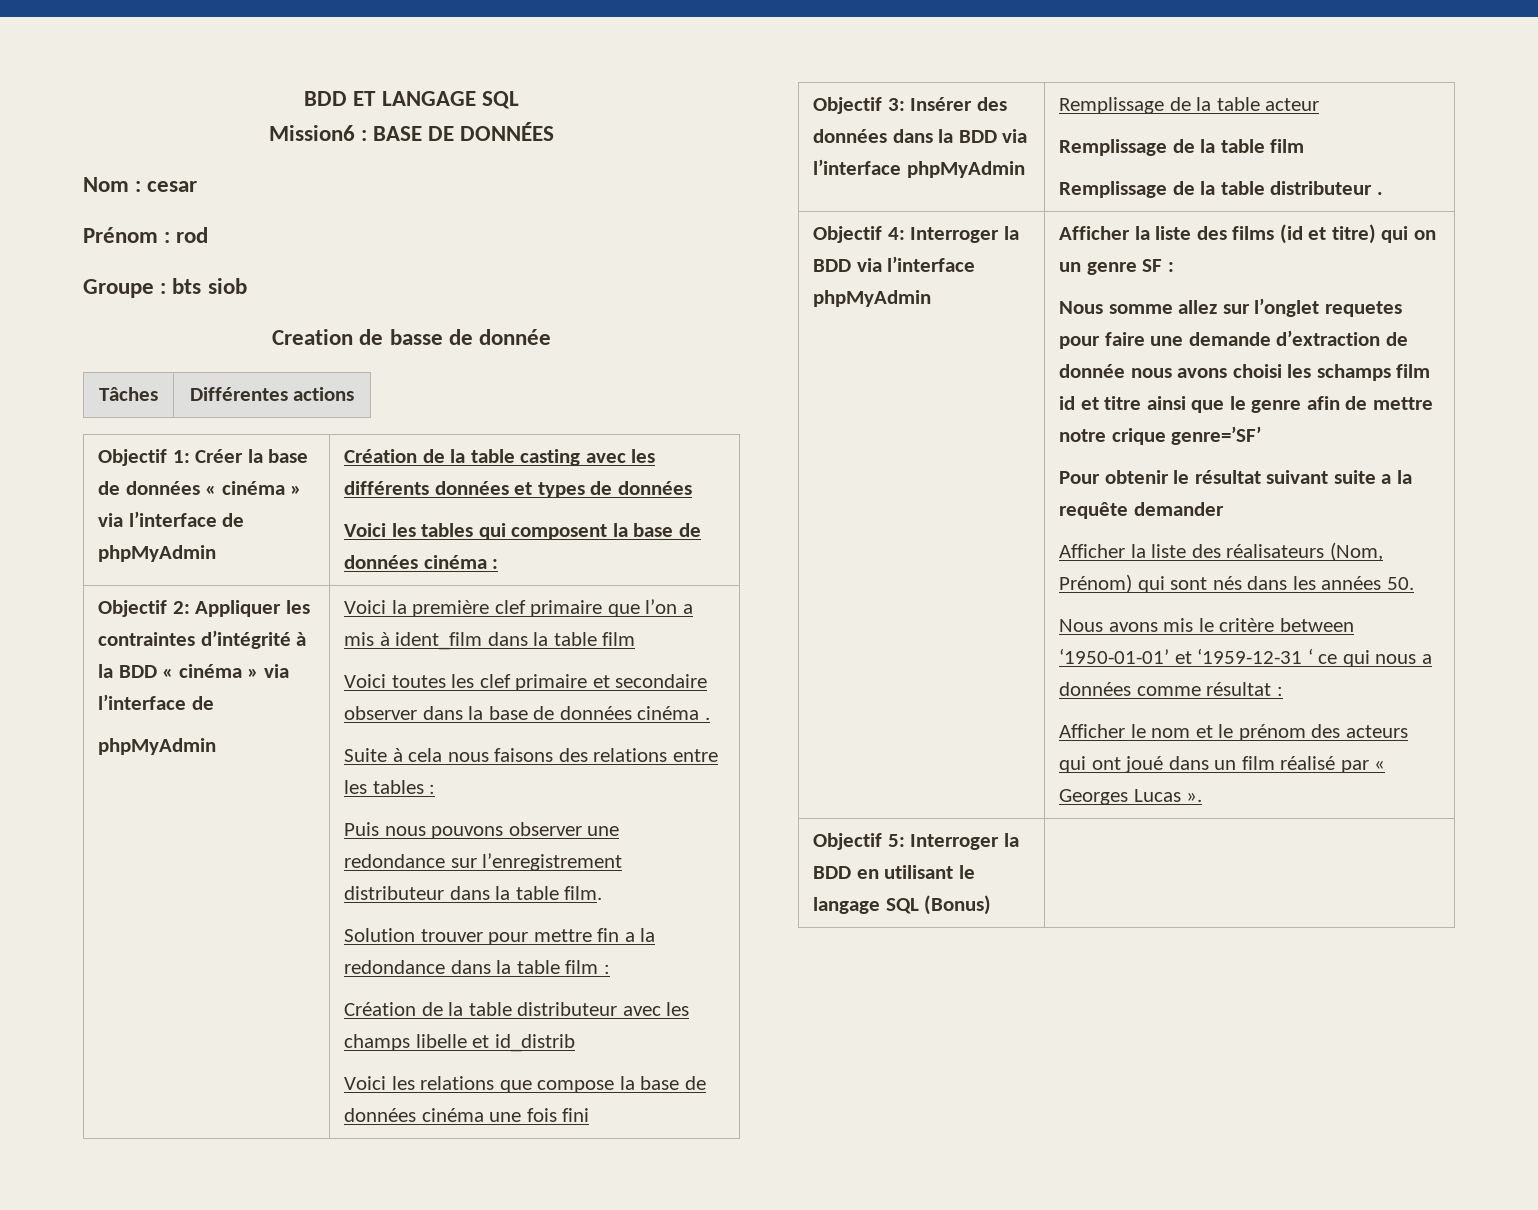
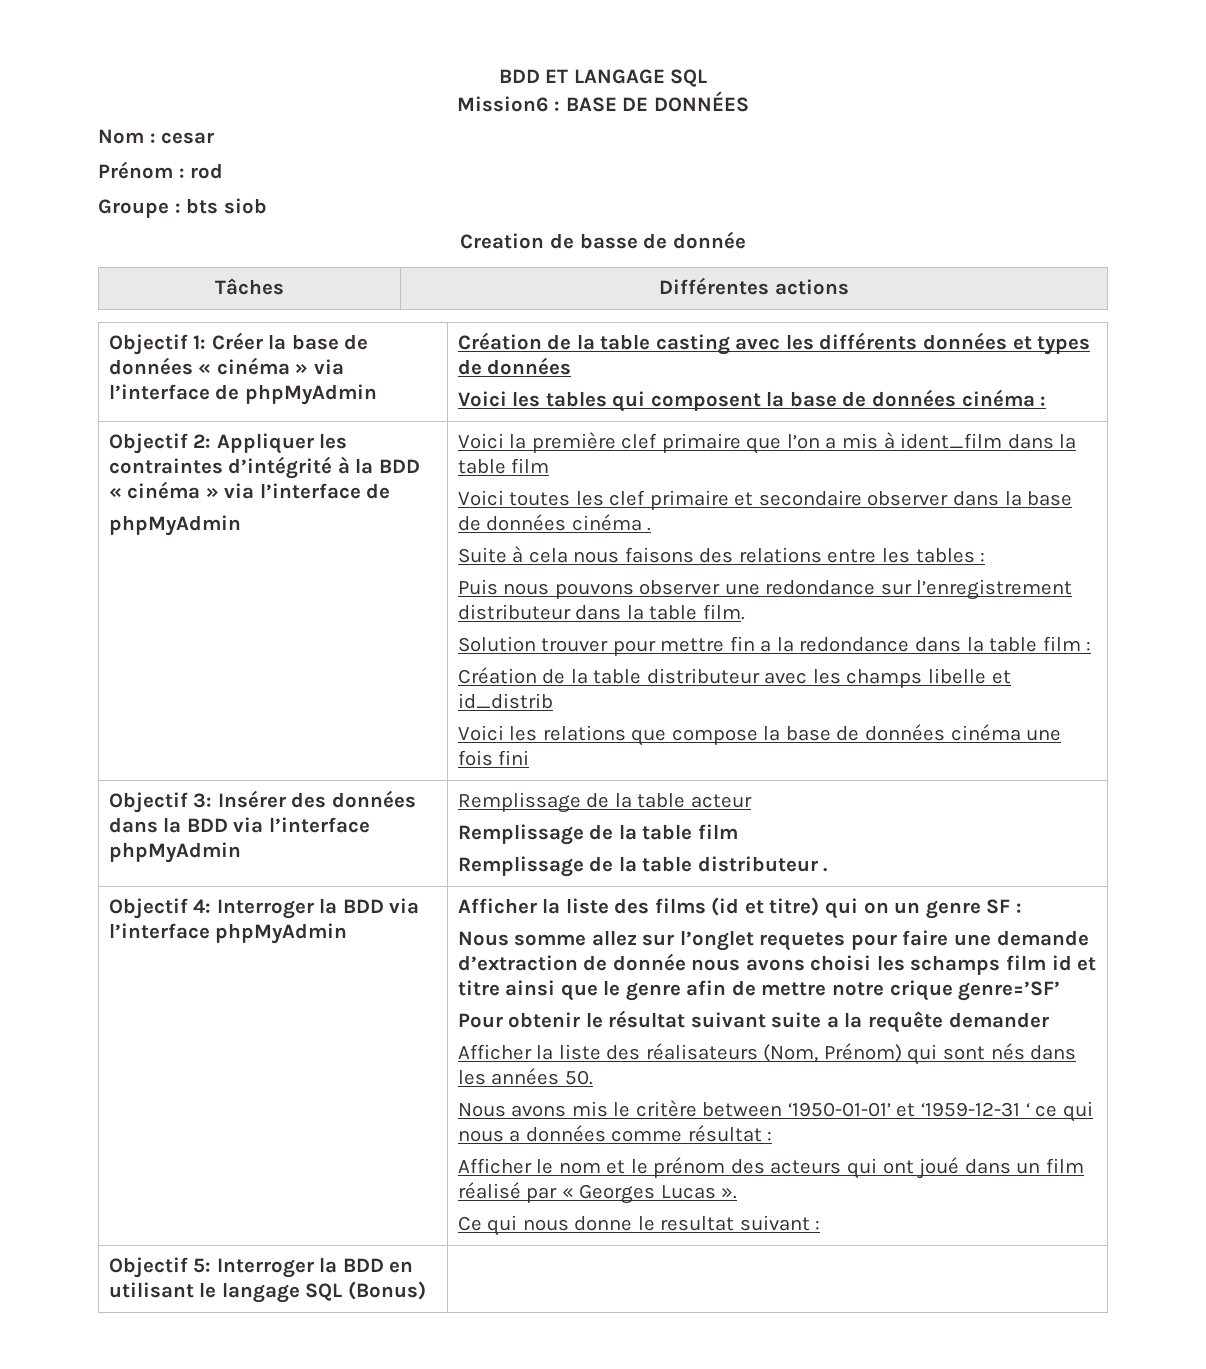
+ Ce qui nous donne le resultat suivant :

